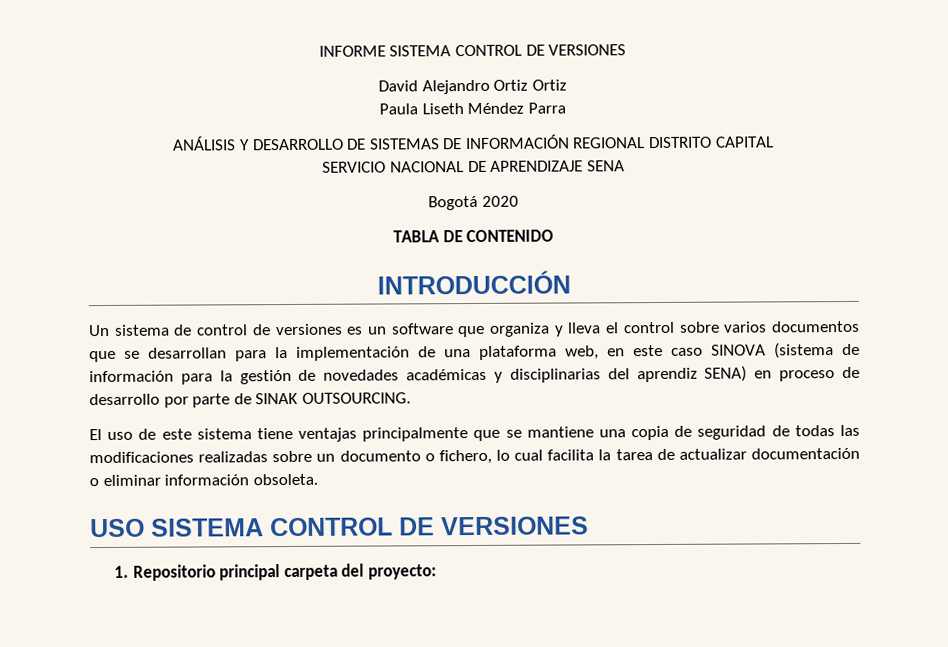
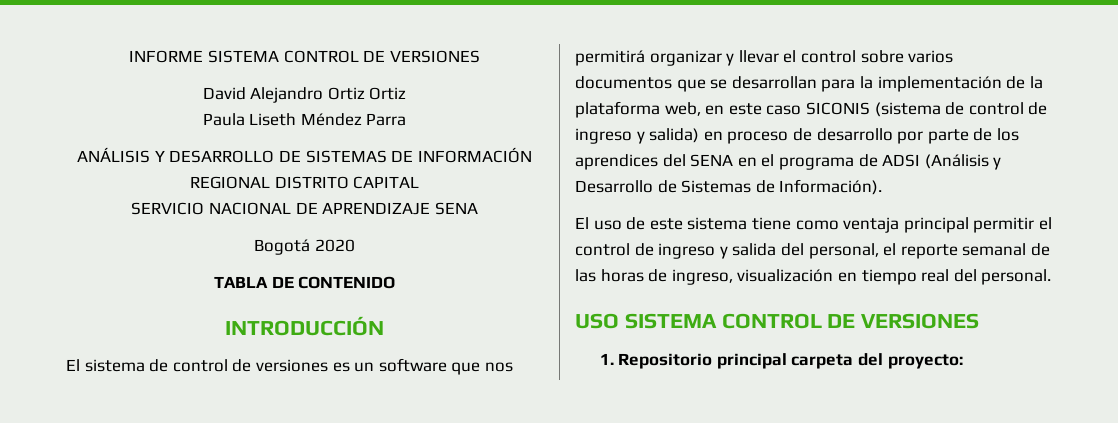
- Un sistema de control de versiones es un software que organiza y lleva el control sobre varios documentos que se desarrollan para la implementación de una plataforma web, en este caso SINOVA (sistema de información para la gestión de novedades académicas y disciplinarias del aprendiz SENA) en proceso de desarrollo por parte de SINAK OUTSOURCING.
+ El sistema de control de versiones es un software que nos permitirá organizar y llevar el control sobre varios documentos que se desarrollan para la implementación de la plataforma web, en este caso SICONIS (sistema de control de ingreso y salida) en proceso de desarrollo por parte de los aprendices del SENA en el programa de ADSI (Análisis y Desarrollo de Sistemas de Información).
- El uso de este sistema tiene ventajas principalmente que se mantiene una copia de seguridad de todas las modificaciones realizadas sobre un documento o fichero, lo cual facilita la tarea de actualizar documentación o eliminar información obsoleta.
+ El uso de este sistema tiene como ventaja principal permitir el control de ingreso y salida del personal, el reporte semanal de las horas de ingreso, visualización en tiempo real del personal.

